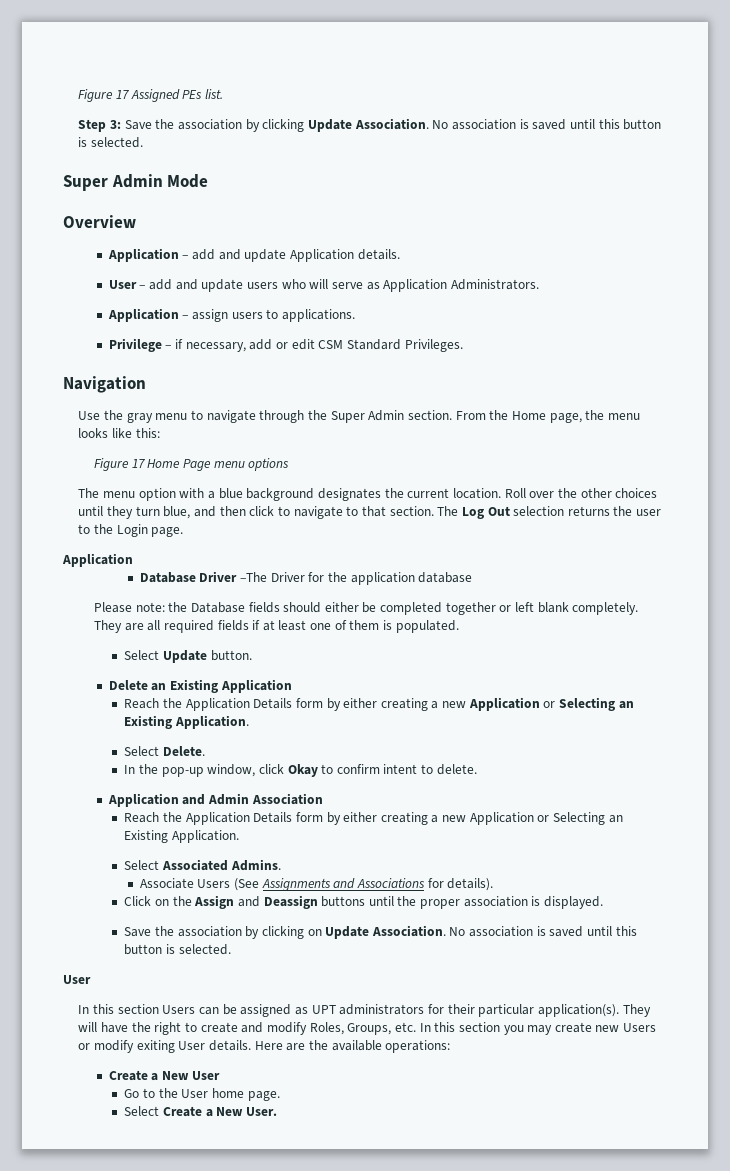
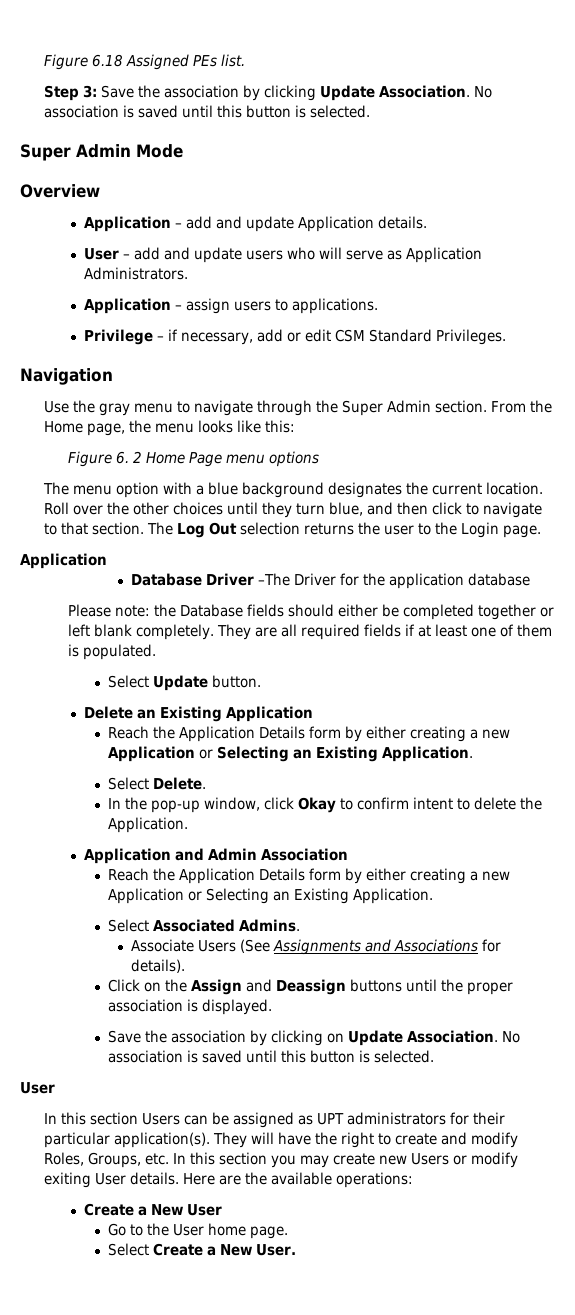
- Figure 17 Assigned PEs list.
+ Figure 6.18 Assigned PEs list.
- Figure 17 Home Page menu options
+ Figure 6. 2 Home Page menu options
- In the pop-up window, click Okay to confirm intent to delete.
+ In the pop-up window, click Okay to confirm intent to delete the Application.

